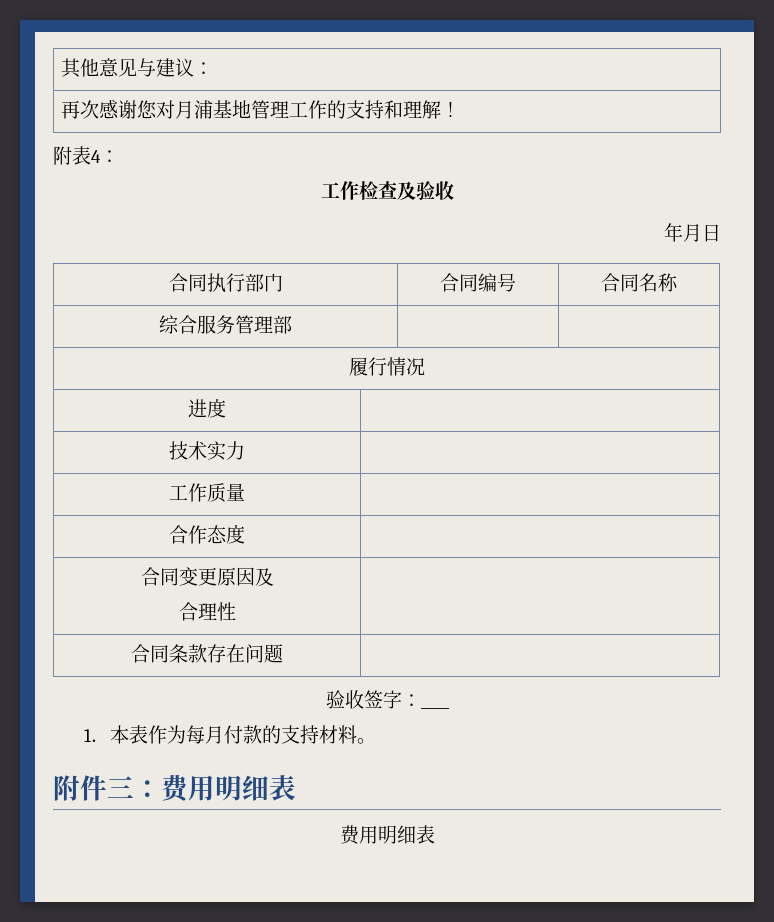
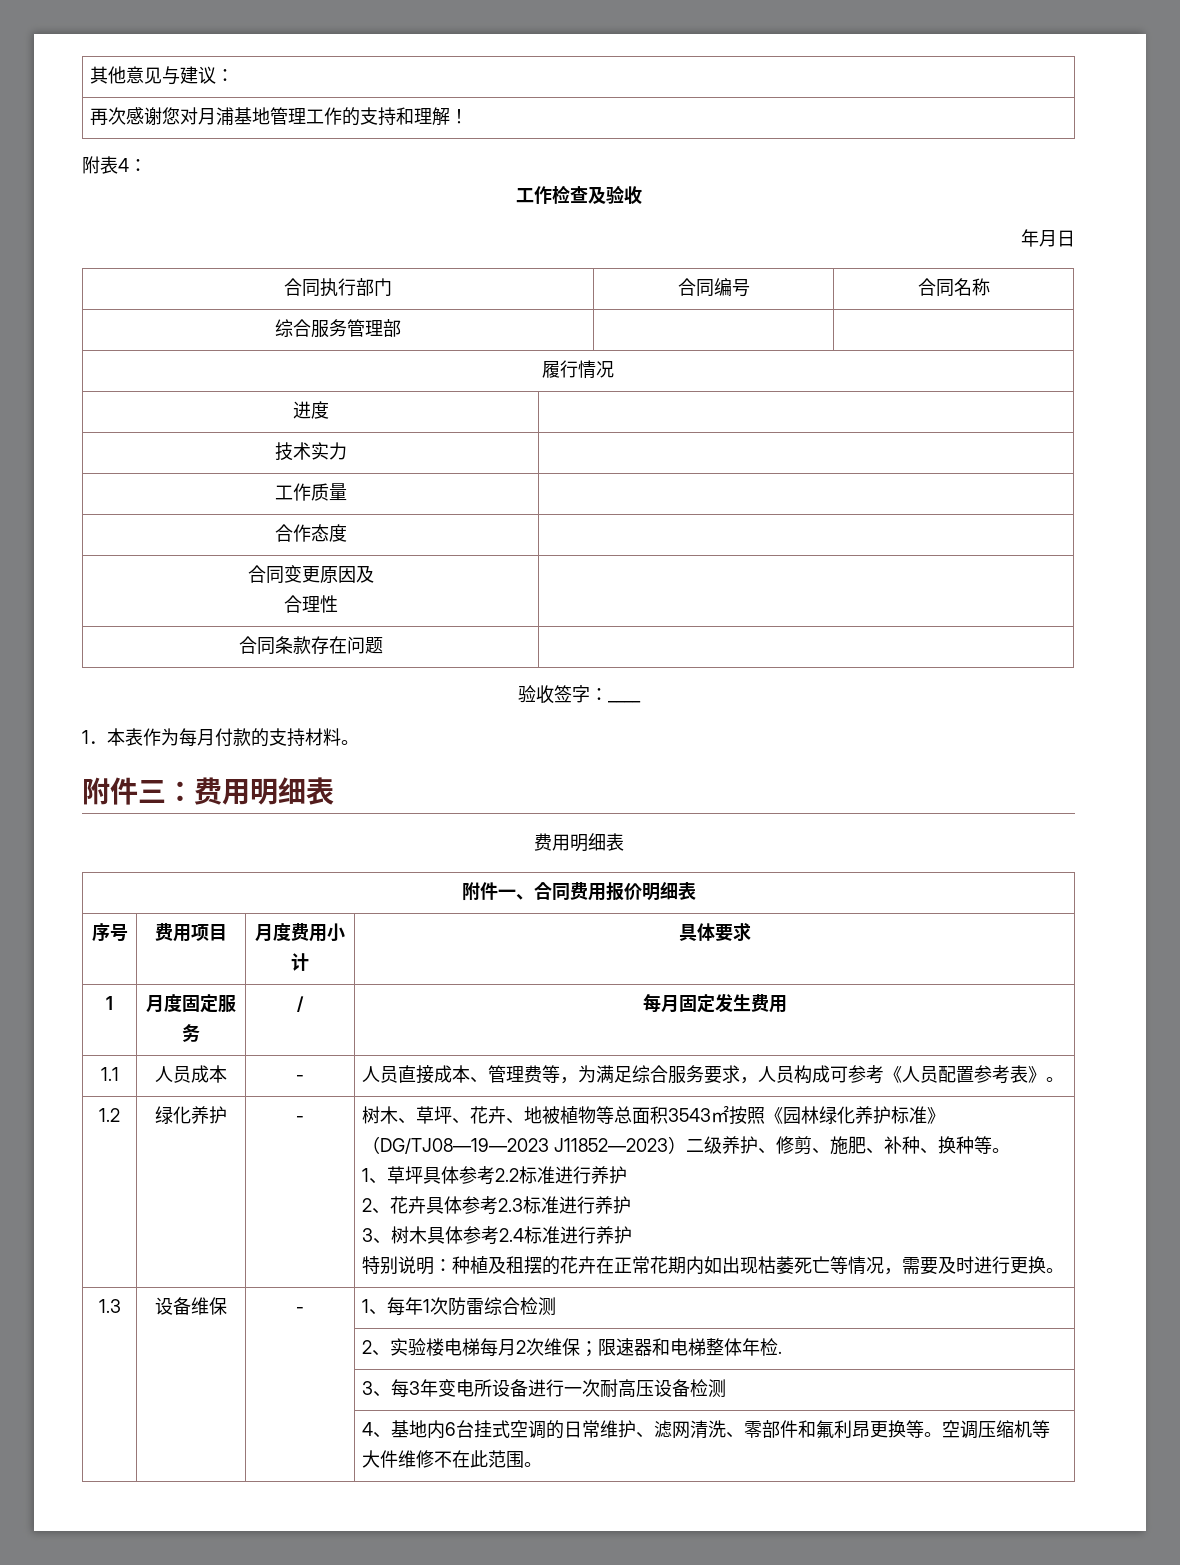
+ 附件一、合同费用报价明细表
+ 序号 | 费用项目 | 月度费用小计 | 具体要求
+ 1 | 月度固定服务 | / | 每月固定发生费用
+ 1.1 | 人员成本 | - | 人员直接成本、管理费等，为满足综合服务要求，人员构成可参考《人员配置参考表》。
+ 1.2 | 绿化养护 | - | 树木、草坪、花卉、地被植物等总面积3543㎡按照《园林绿化养护标准》（DG/TJ08—19—2023 J11852—2023）二级养护、修剪、施肥、补种、换种等。
+ 1、草坪具体参考2.2标准进行养护
+ 2、花卉具体参考2.3标准进行养护
+ 3、树木具体参考2.4标准进行养护
+ 特别说明：种植及租摆的花卉在正常花期内如出现枯萎死亡等情况，需要及时进行更换。
+ 1.3 | 设备维保 | - | 1、每年1次防雷综合检测
+ | | | 2、实验楼电梯每月2次维保；限速器和电梯整体年检.
+ | | | 3、每3年变电所设备进行一次耐高压设备检测
+ | | | 4、基地内6台挂式空调的日常维护、滤网清洗、零部件和氟利昂更换等。空调压缩机等大件维修不在此范围。

